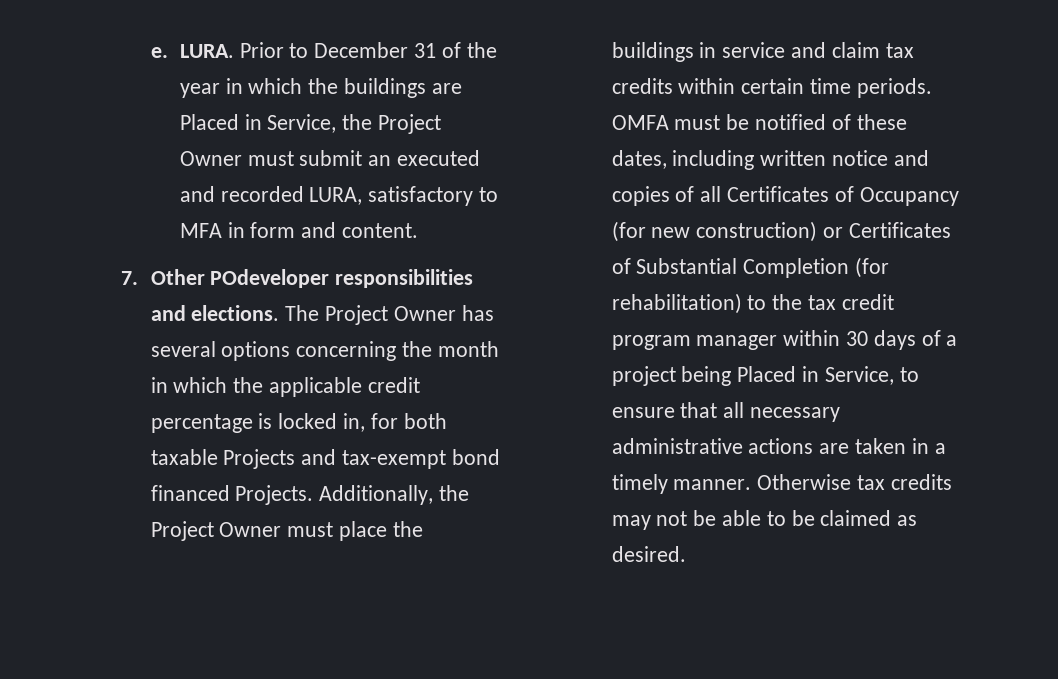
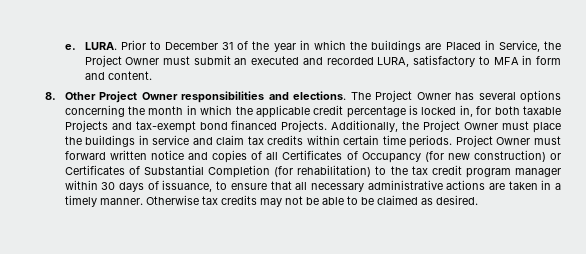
- 7. Other POdeveloper responsibilities and elections.
+ 8. Other Project Owner responsibilities and elections.
- OMFA must be notified of these dates, including written notice and copies of all Certificates of Occupancy (for new construction) or Certificates of Substantial Completion (for rehabilitation) to the tax credit program manager within 30 days of a project being Placed in Service, to ensure that all necessary administrative actions are taken in a timely manner.
+ Project Owner must forward written notice and copies of all Certificates of Occupancy (for new construction) or Certificates of Substantial Completion (for rehabilitation) to the tax credit program manager within 30 days of issuance, to ensure that all necessary administrative actions are taken in a timely manner.

